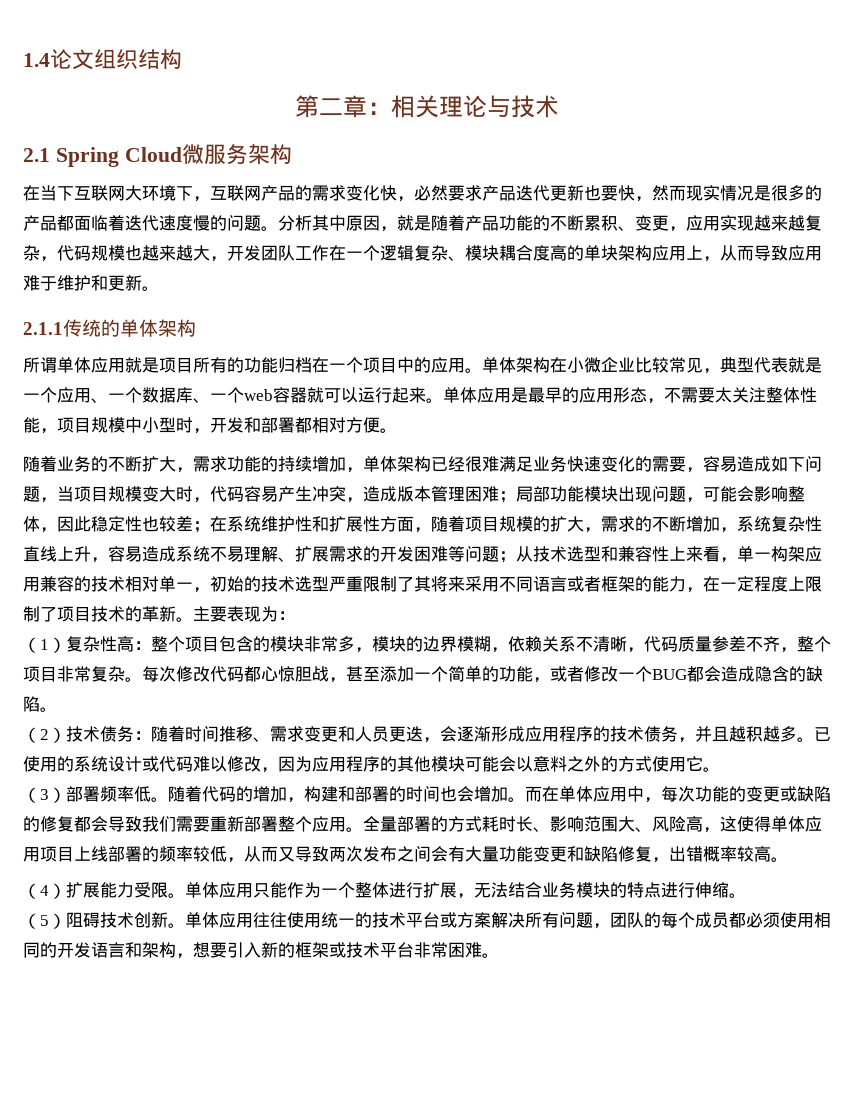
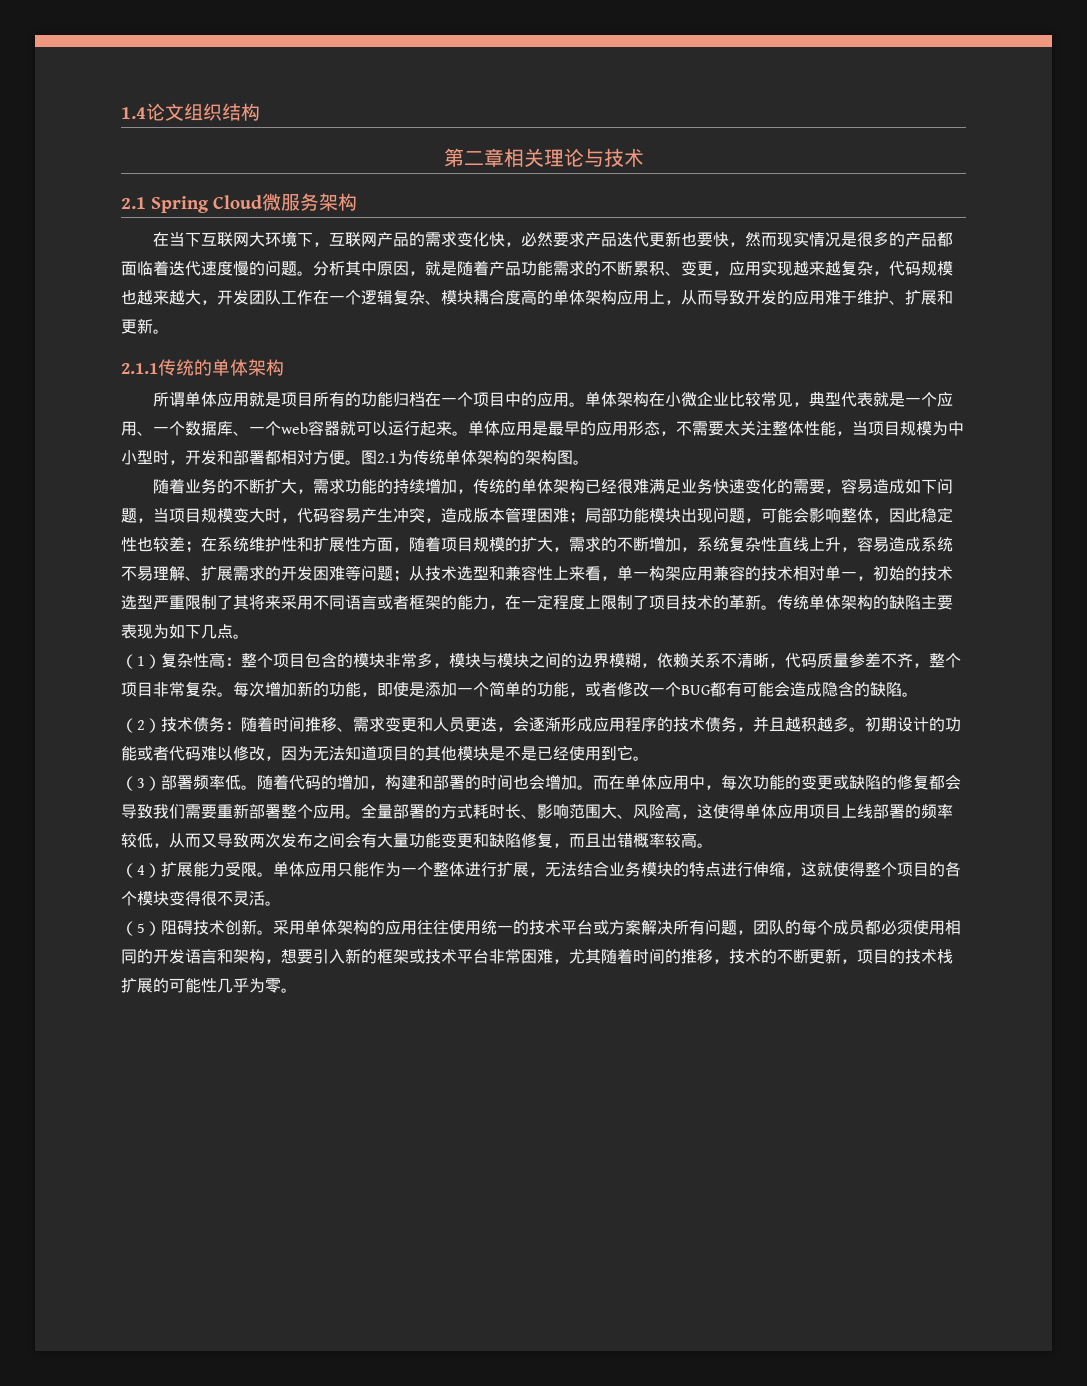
- 第二章：相关理论与技术
+ 第二章相关理论与技术
- 分析其中原因，就是随着产品功能的不断累积、变更，应用实现越来越复杂，代码规模也越来越大，开发团队工作在一个逻辑复杂、模块耦合度高的单块架构应用上，从而导致应用难于维护和更新。
+ 分析其中原因，就是随着产品功能需求的不断累积、变更，应用实现越来越复杂，代码规模也越来越大，开发团队工作在一个逻辑复杂、模块耦合度高的单体架构应用上，从而导致开发的应用难于维护、扩展和更新。
- 单体应用是最早的应用形态，不需要太关注整体性能，项目规模中小型时，开发和部署都相对方便。
+ 单体应用是最早的应用形态，不需要太关注整体性能，当项目规模为中小型时，开发和部署都相对方便。图2.1为传统单体架构的架构图。
- 随着业务的不断扩大，需求功能的持续增加，单体架构已经很难满足业务快速变化的需要，容易造成如下问题，当项目规模变大时，代码容易产生冲突，造成版本管理困难；
+ 随着业务的不断扩大，需求功能的持续增加，传统的单体架构已经很难满足业务快速变化的需要，容易造成如下问题，当项目规模变大时，代码容易产生冲突，造成版本管理困难；
- 主要表现为：
+ 传统单体架构的缺陷主要表现为如下几点。
- （1）复杂性高：整个项目包含的模块非常多，模块的边界模糊，依赖关系不清晰，代码质量参差不齐，整个项目非常复杂。
+ （1）复杂性高：整个项目包含的模块非常多，模块与模块之间的边界模糊，依赖关系不清晰，代码质量参差不齐，整个项目非常复杂。
- 每次修改代码都心惊胆战，甚至添加一个简单的功能，或者修改一个BUG都会造成隐含的缺陷。
+ 每次增加新的功能，即使是添加一个简单的功能，或者修改一个BUG都有可能会造成隐含的缺陷。
- 已使用的系统设计或代码难以修改，因为应用程序的其他模块可能会以意料之外的方式使用它。
+ 初期设计的功能或者代码难以修改，因为无法知道项目的其他模块是不是已经使用到它。
- 全量部署的方式耗时长、影响范围大、风险高，这使得单体应用项目上线部署的频率较低，从而又导致两次发布之间会有大量功能变更和缺陷修复，出错概率较高。
+ 全量部署的方式耗时长、影响范围大、风险高，这使得单体应用项目上线部署的频率较低，从而又导致两次发布之间会有大量功能变更和缺陷修复，而且出错概率较高。
- 单体应用只能作为一个整体进行扩展，无法结合业务模块的特点进行伸缩。
+ 单体应用只能作为一个整体进行扩展，无法结合业务模块的特点进行伸缩，这就使得整个项目的各个模块变得很不灵活。
- 单体应用往往使用统一的技术平台或方案解决所有问题，团队的每个成员都必须使用相同的开发语言和架构，想要引入新的框架或技术平台非常困难。
+ 采用单体架构的应用往往使用统一的技术平台或方案解决所有问题，团队的每个成员都必须使用相同的开发语言和架构，想要引入新的框架或技术平台非常困难，尤其随着时间的推移，技术的不断更新，项目的技术栈扩展的可能性几乎为零。

